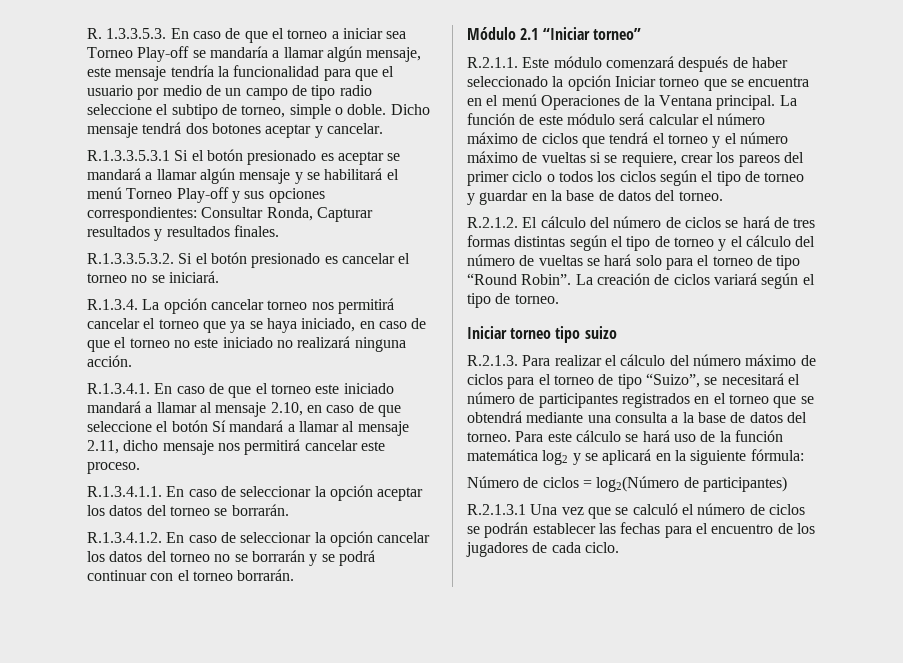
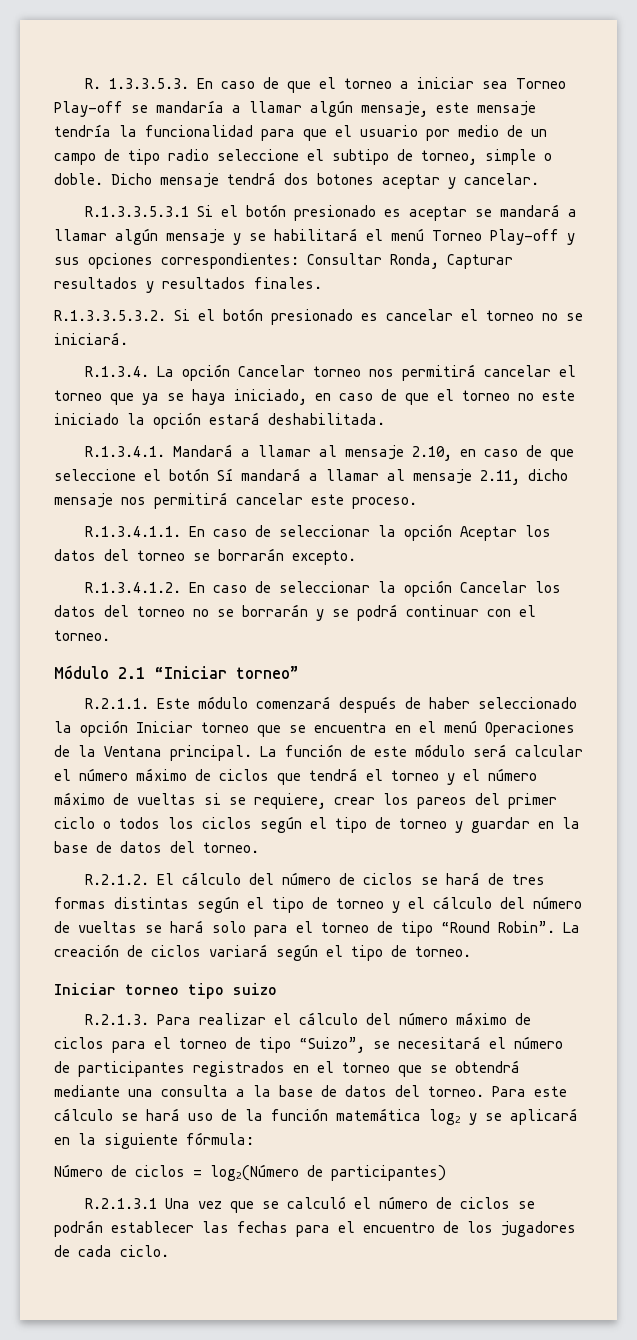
- R.1.3.4. La opción cancelar torneo nos permitirá cancelar el torneo que ya se haya iniciado, en caso de que el torneo no este iniciado no realizará ninguna acción.
- R.1.3.4.1. En caso de que el torneo este iniciado mandará a llamar al mensaje 2.10, en caso de que seleccione el botón Sí mandará a llamar al mensaje 2.11, dicho mensaje nos permitirá cancelar este proceso.
+ R.1.3.4. La opción Cancelar torneo nos permitirá cancelar el torneo que ya se haya iniciado, en caso de que el torneo no este iniciado la opción estará deshabilitada.
+ R.1.3.4.1. Mandará a llamar al mensaje 2.10, en caso de que seleccione el botón Sí mandará a llamar al mensaje 2.11, dicho mensaje nos permitirá cancelar este proceso.
- R.1.3.4.1.1. En caso de seleccionar la opción aceptar los datos del torneo se borrarán.
+ R.1.3.4.1.1. En caso de seleccionar la opción Aceptar los datos del torneo se borrarán excepto.
- R.1.3.4.1.2. En caso de seleccionar la opción cancelar los datos del torneo no se borrarán y se podrá continuar con el torneo borrarán.
+ R.1.3.4.1.2. En caso de seleccionar la opción Cancelar los datos del torneo no se borrarán y se podrá continuar con el torneo.

